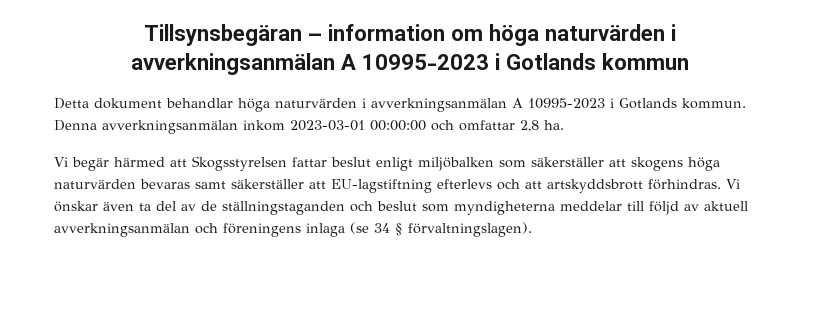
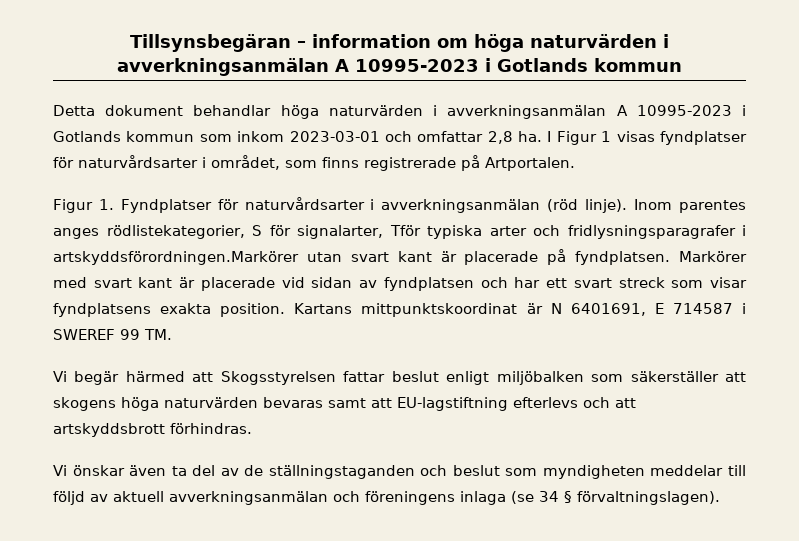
- Detta dokument behandlar höga naturvärden i avverkningsanmälan A 10995-2023 i Gotlands kommun. Denna avverkningsanmälan inkom 2023-03-01 00:00:00 och omfattar 2,8 ha.
+ Detta dokument behandlar höga naturvärden i avverkningsanmälan A 10995-2023 i Gotlands kommun som inkom 2023-03-01 och omfattar 2,8 ha. I Figur 1 visas fyndplatser för naturvårdsarter i området, som finns registrerade på Artportalen.
+ Figur 1. Fyndplatser för naturvårdsarter i avverkningsanmälan (röd linje). Inom parentes anges rödlistekategorier, S för signalarter, Tför typiska arter och fridlysningsparagrafer i artskyddsförordningen.Markörer utan svart kant är placerade på fyndplatsen. Markörer med svart kant är placerade vid sidan av fyndplatsen och har ett svart streck som visar fyndplatsens exakta position. Kartans mittpunktskoordinat är N 6401691, E 714587 i SWEREF 99 TM.
- Vi begär härmed att Skogsstyrelsen fattar beslut enligt miljöbalken som säkerställer att skogens höga naturvärden bevaras samt säkerställer att EU-lagstiftning efterlevs och att artskyddsbrott förhindras. Vi önskar även ta del av de ställningstaganden och beslut som myndigheterna meddelar till följd av aktuell avverkningsanmälan och föreningens inlaga (se 34 § förvaltningslagen).
+ Vi begär härmed att Skogsstyrelsen fattar beslut enligt miljöbalken som säkerställer att skogens höga naturvärden bevaras samt att EU-lagstiftning efterlevs och att artskyddsbrott förhindras.
+ Vi önskar även ta del av de ställningstaganden och beslut som myndigheten meddelar till följd av aktuell avverkningsanmälan och föreningens inlaga (se 34 § förvaltningslagen).

